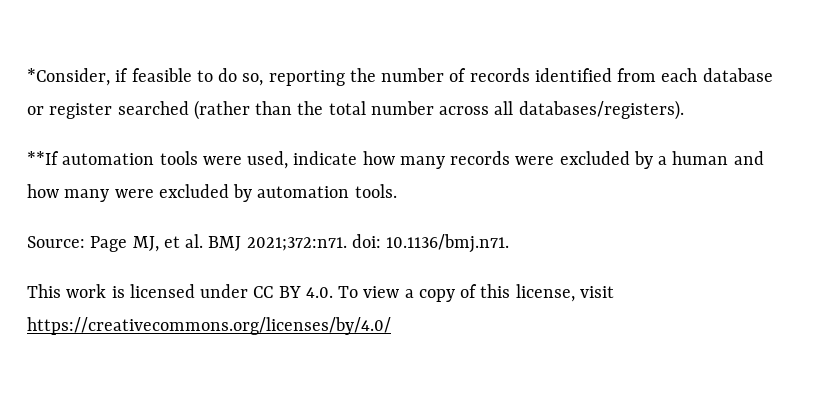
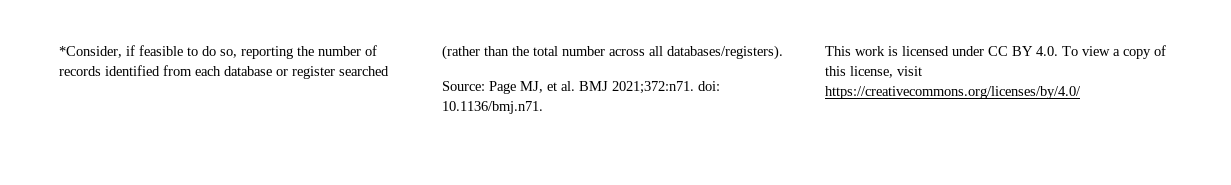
- **If automation tools were used, indicate how many records were excluded by a human and how many were excluded by automation tools.

